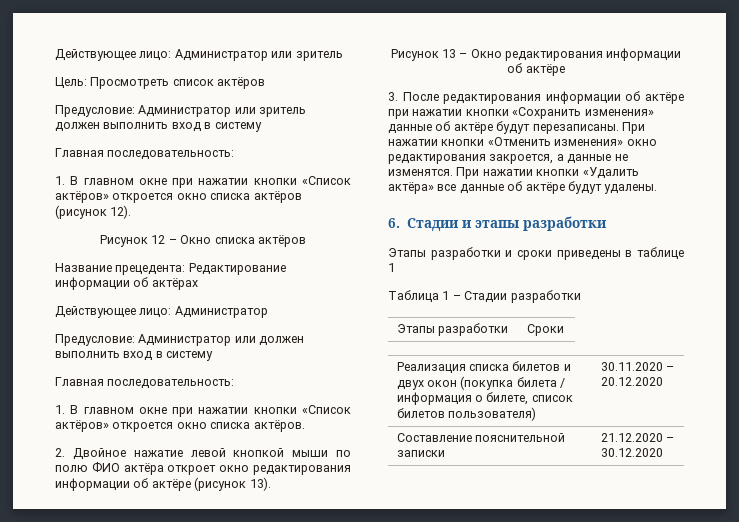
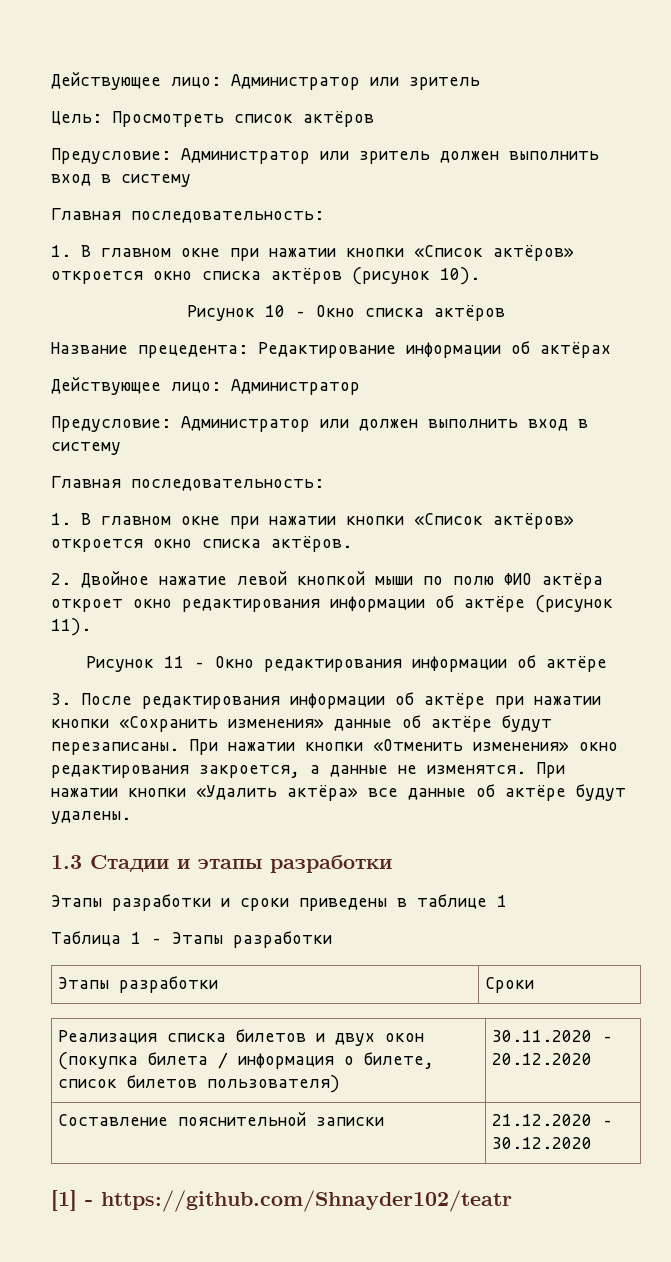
- 1. В главном окне при нажатии кнопки «Список актёров» откроется окно списка актёров (рисунок 12).
- Рисунок 12 – Окно списка актёров
+ 1. В главном окне при нажатии кнопки «Список актёров» откроется окно списка актёров (рисунок 10).
+ Рисунок 10 – Окно списка актёров
- 2. Двойное нажатие левой кнопкой мыши по полю ФИО актёра откроет окно редактирования информации об актёре (рисунок 13).
- Рисунок 13 – Окно редактирования информации об актёре
+ 2. Двойное нажатие левой кнопкой мыши по полю ФИО актёра откроет окно редактирования информации об актёре (рисунок 11).
+ Рисунок 11 – Окно редактирования информации об актёре
- 6. Стадии и этапы разработки
+ 1.3 Стадии и этапы разработки
- Таблица 1 – Стадии разработки
+ Таблица 1 – Этапы разработки
+ [1] - https://github.com/Shnayder102/teatr

